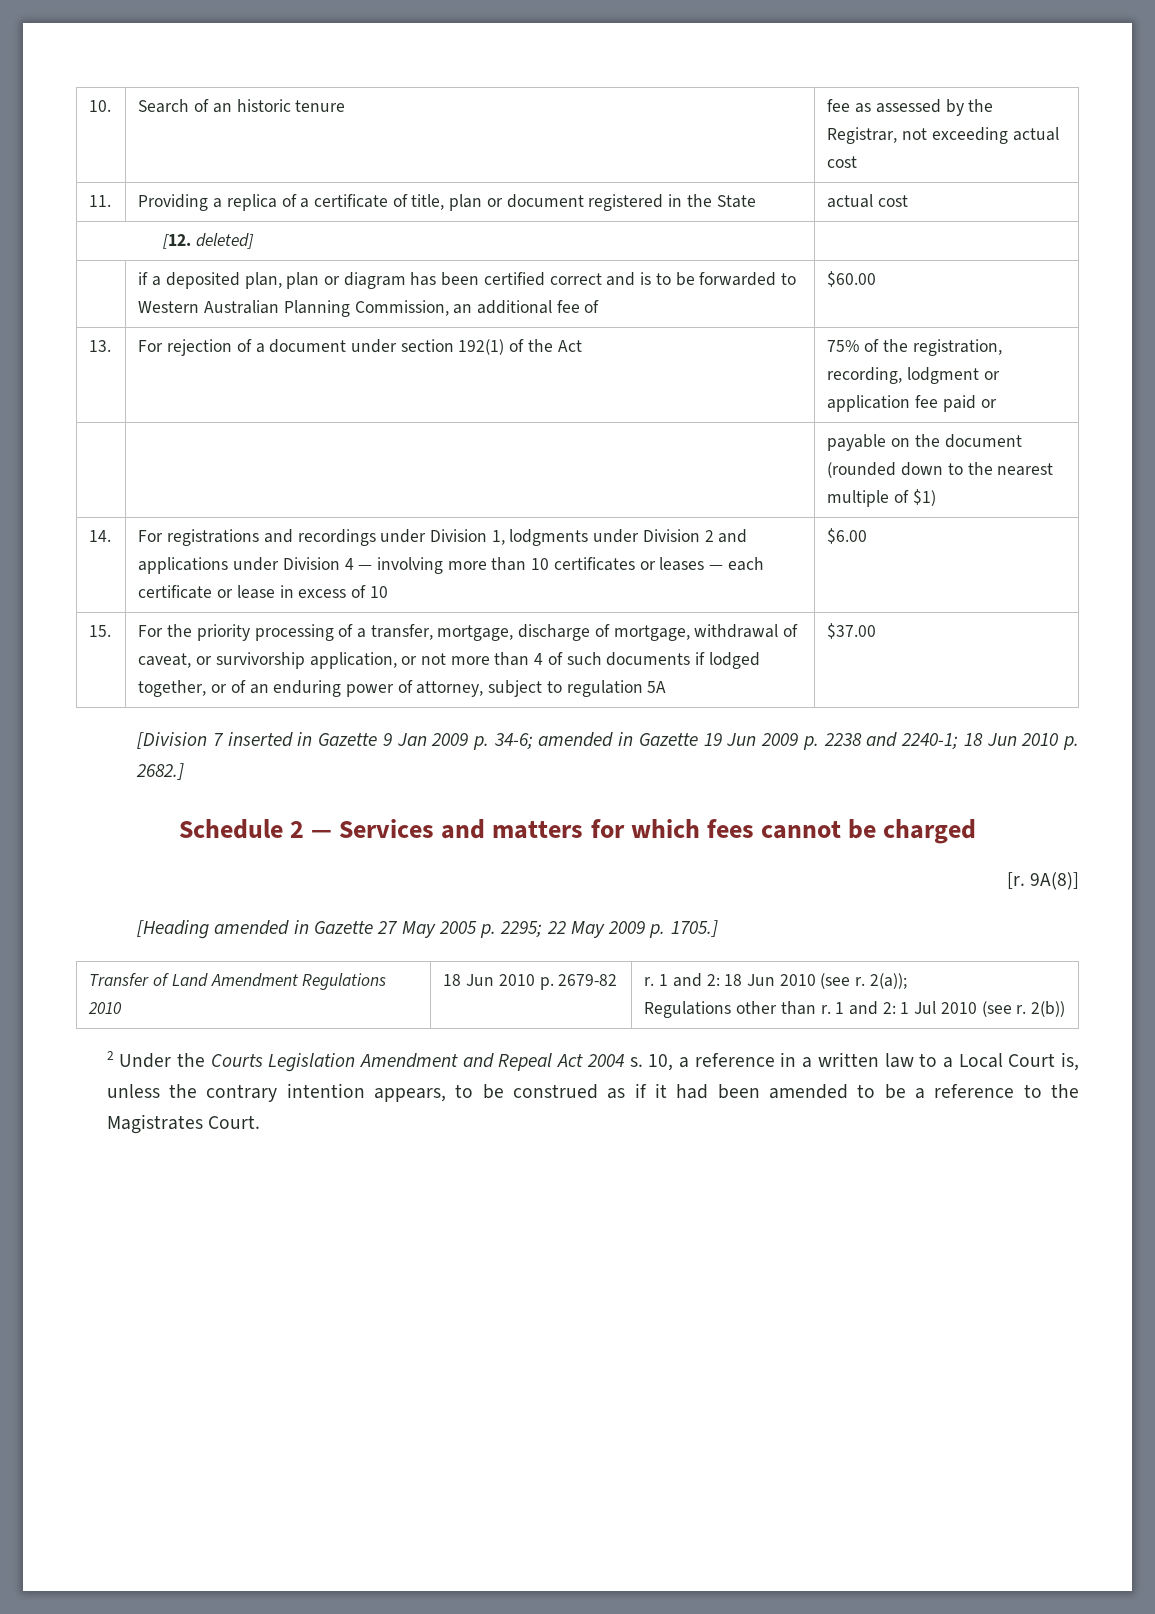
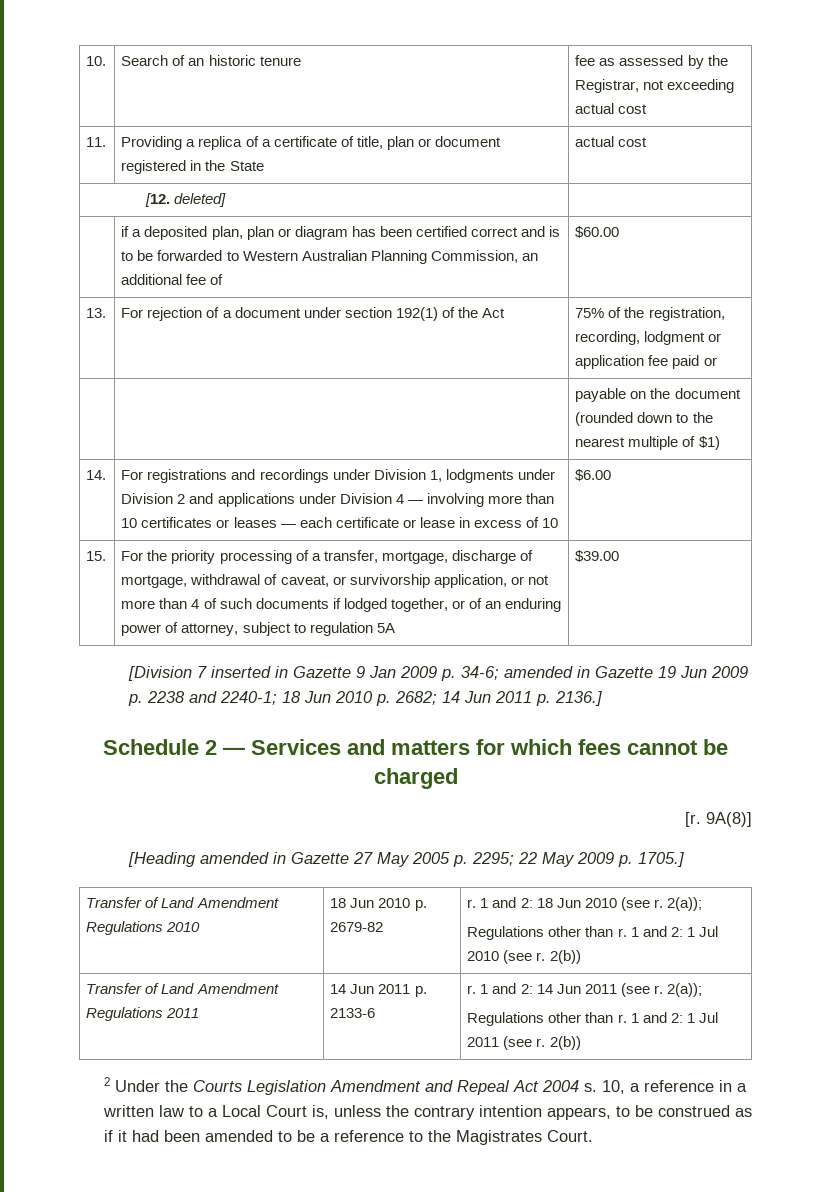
- $37.00
+ $39.00
- [Division 7 inserted in Gazette 9 Jan 2009 p. 34-6; amended in Gazette 19 Jun 2009 p. 2238 and 2240-1; 18 Jun 2010 p. 2682.]
+ [Division 7 inserted in Gazette 9 Jan 2009 p. 34-6; amended in Gazette 19 Jun 2009 p. 2238 and 2240-1; 18 Jun 2010 p. 2682; 14 Jun 2011 p. 2136.]
+ Transfer of Land Amendment Regulations 2011 | 14 Jun 2011 p. 2133-6 | r. 1 and 2: 14 Jun 2011 (see r. 2(a));
+ Regulations other than r. 1 and 2: 1 Jul 2011 (see r. 2(b))

